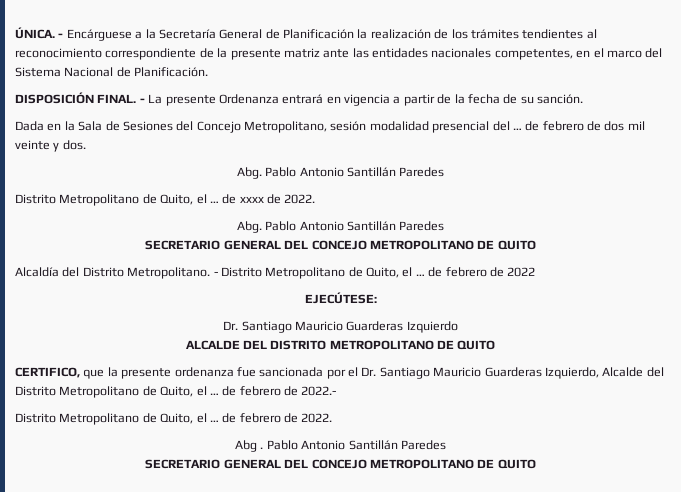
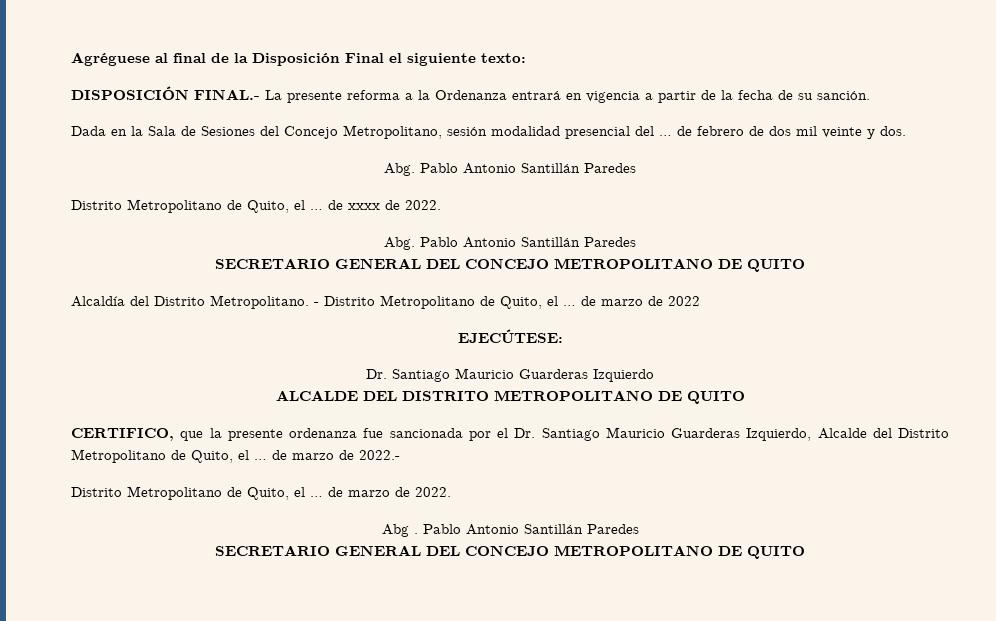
- ÚNICA. - Encárguese a la Secretaría General de Planificación la realización de los trámites tendientes al reconocimiento correspondiente de la presente matriz ante las entidades nacionales competentes, en el marco del Sistema Nacional de Planificación.
- DISPOSICIÓN FINAL. - La presente Ordenanza entrará en vigencia a partir de la fecha de su sanción.
+ Agréguese al final de la Disposición Final el siguiente texto:
+ DISPOSICIÓN FINAL.- La presente reforma a la Ordenanza entrará en vigencia a partir de la fecha de su sanción.
- - Distrito Metropolitano de Quito, el … de febrero de 2022
+ - Distrito Metropolitano de Quito, el … de marzo de 2022
- CERTIFICO, que la presente ordenanza fue sancionada por el Dr. Santiago Mauricio Guarderas Izquierdo, Alcalde del Distrito Metropolitano de Quito, el … de febrero de 2022.-
+ CERTIFICO, que la presente ordenanza fue sancionada por el Dr. Santiago Mauricio Guarderas Izquierdo, Alcalde del Distrito Metropolitano de Quito, el … de marzo de 2022.-
- Distrito Metropolitano de Quito, el … de febrero de 2022.
+ Distrito Metropolitano de Quito, el … de marzo de 2022.

